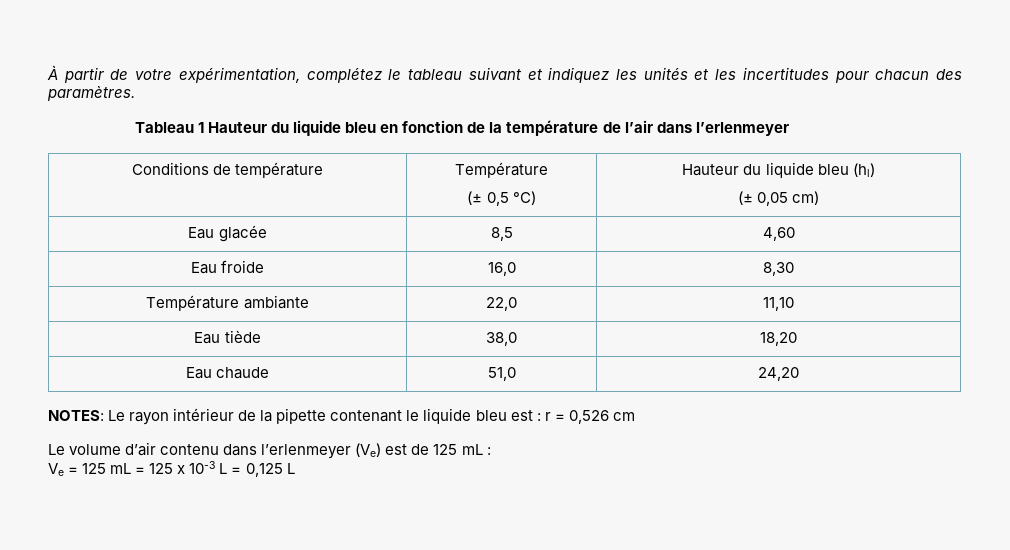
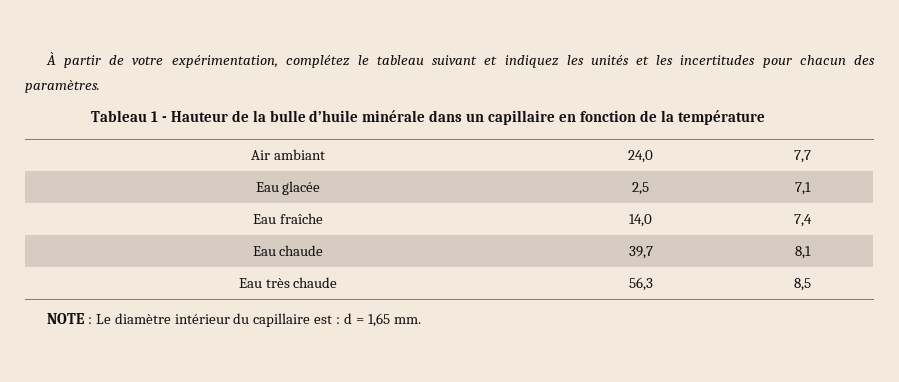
- Tableau 1 Hauteur du liquide bleu en fonction de la température de l’air dans l’erlenmeyer
- Conditions de température | Température
- (± 0,5 °C) | Hauteur du liquide bleu (hl)
- (± 0,05 cm)
+ Tableau 1 - Hauteur de la bulle d’huile minérale dans un capillaire en fonction de la température
+ Air ambiant | 24,0 | 7,7
- Eau glacée | 8,5 | 4,60
- Eau froide | 16,0 | 8,30
- Température ambiante | 22,0 | 11,10
- Eau tiède | 38,0 | 18,20
- Eau chaude | 51,0 | 24,20
- NOTES: Le rayon intérieur de la pipette contenant le liquide bleu est : r = 0,526 cm
- Le volume d’air contenu dans l’erlenmeyer (Ve) est de 125 mL :
- Ve = 125 mL = 125 x 10-3 L = 0,125 L
+ Eau glacée | 2,5 | 7,1
+ Eau fraîche | 14,0 | 7,4
+ Eau chaude | 39,7 | 8,1
+ Eau très chaude | 56,3 | 8,5
+ NOTE : Le diamètre intérieur du capillaire est : d = 1,65 mm.

